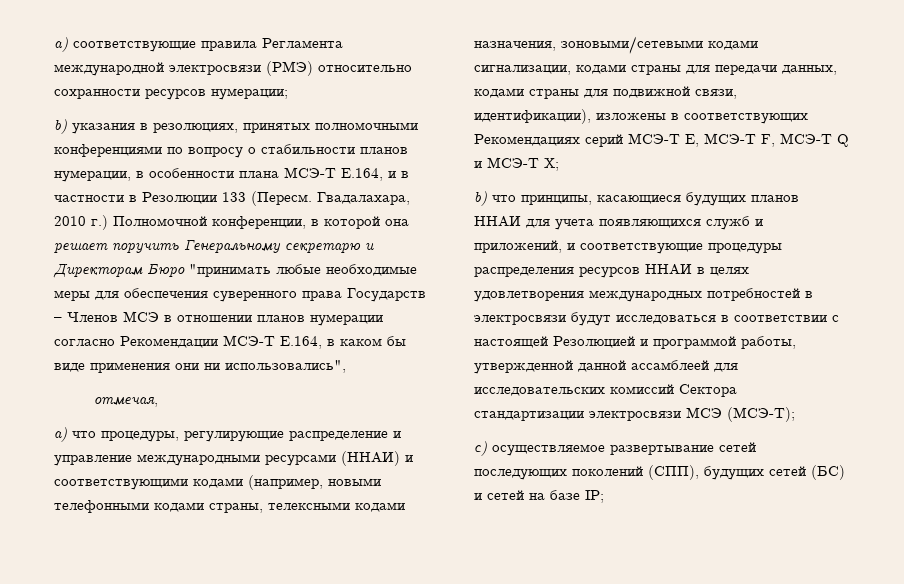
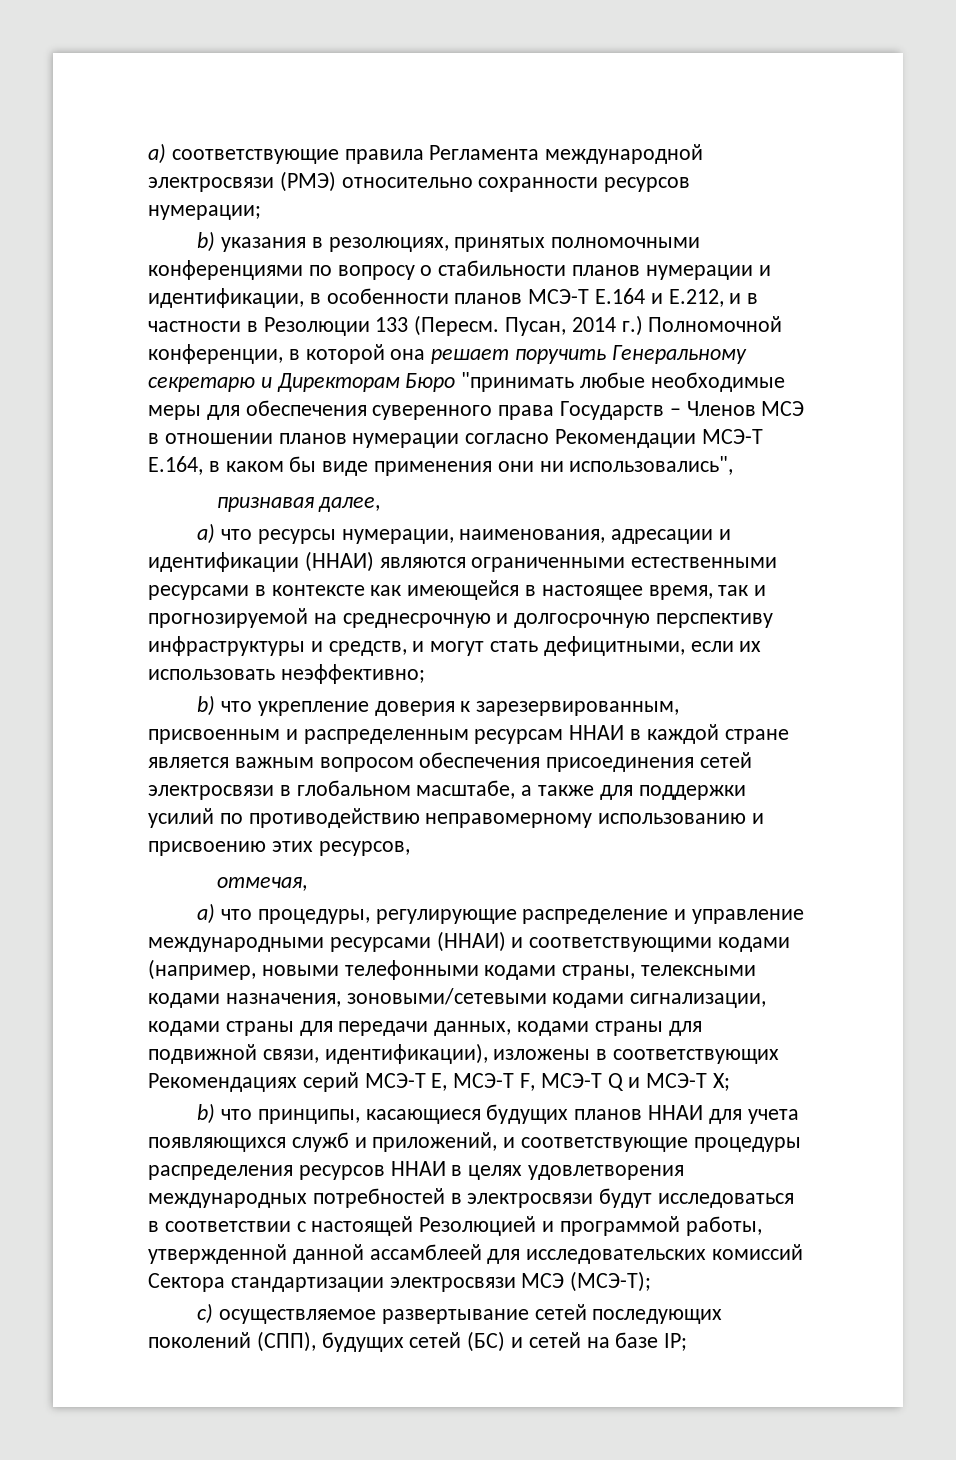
- b) указания в резолюциях, принятых полномочными конференциями по вопросу о стабильности планов нумерации, в особенности плана МСЭ-Т Е.164, и в частности в Резолюции 133 (Пересм.
+ b) указания в резолюциях, принятых полномочными конференциями по вопросу о стабильности планов нумерации и идентификации, в особенности планов МСЭ-Т Е.164 и Е.212, и в частности в Резолюции 133 (Пересм.
- Гвадалахара, 2010 г.) Полномочной конференции, в которой она решает поручить Генеральному секретарю и Директорам Бюро "принимать любые необходимые меры для обеспечения суверенного права Государств – Членов МСЭ в отношении планов нумерации согласно Рекомендации МСЭ-Т Е.164, в каком бы виде применения они ни использовались",
+ Пусан, 2014 г.) Полномочной конференции, в которой она решает поручить Генеральному секретарю и Директорам Бюро "принимать любые необходимые меры для обеспечения суверенного права Государств – Членов МСЭ в отношении планов нумерации согласно Рекомендации МСЭ-Т Е.164, в каком бы виде применения они ни использовались",
+ признавая далее,
+ a) что ресурсы нумерации, наименования, адресации и идентификации (ННАИ) являются ограниченными естественными ресурсами в контексте как имеющейся в настоящее время, так и прогнозируемой на среднесрочную и долгосрочную перспективу инфраструктуры и средств, и могут стать дефицитными, если их использовать неэффективно;
+ b) что укрепление доверия к зарезервированным, присвоенным и распределенным ресурсам ННАИ в каждой стране является важным вопросом обеспечения присоединения сетей электросвязи в глобальном масштабе, а также для поддержки усилий по противодействию неправомерному использованию и присвоению этих ресурсов,

